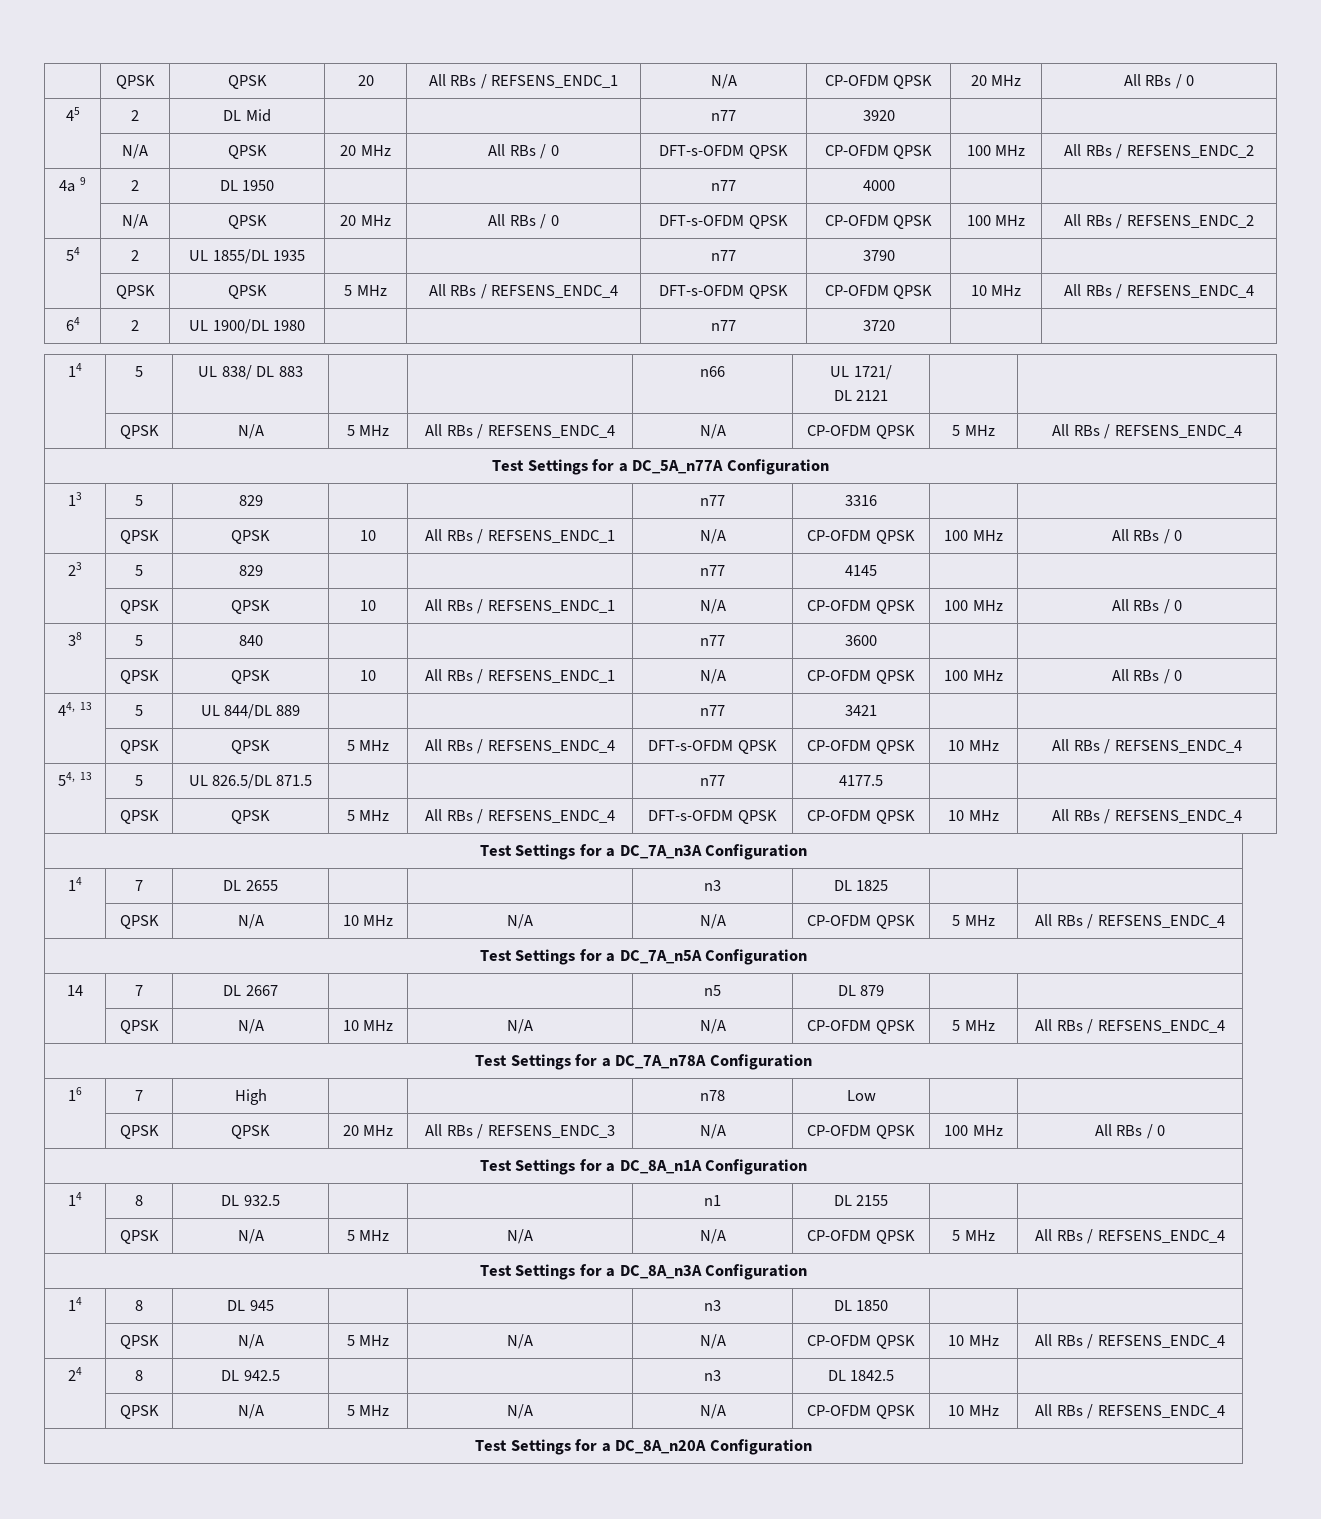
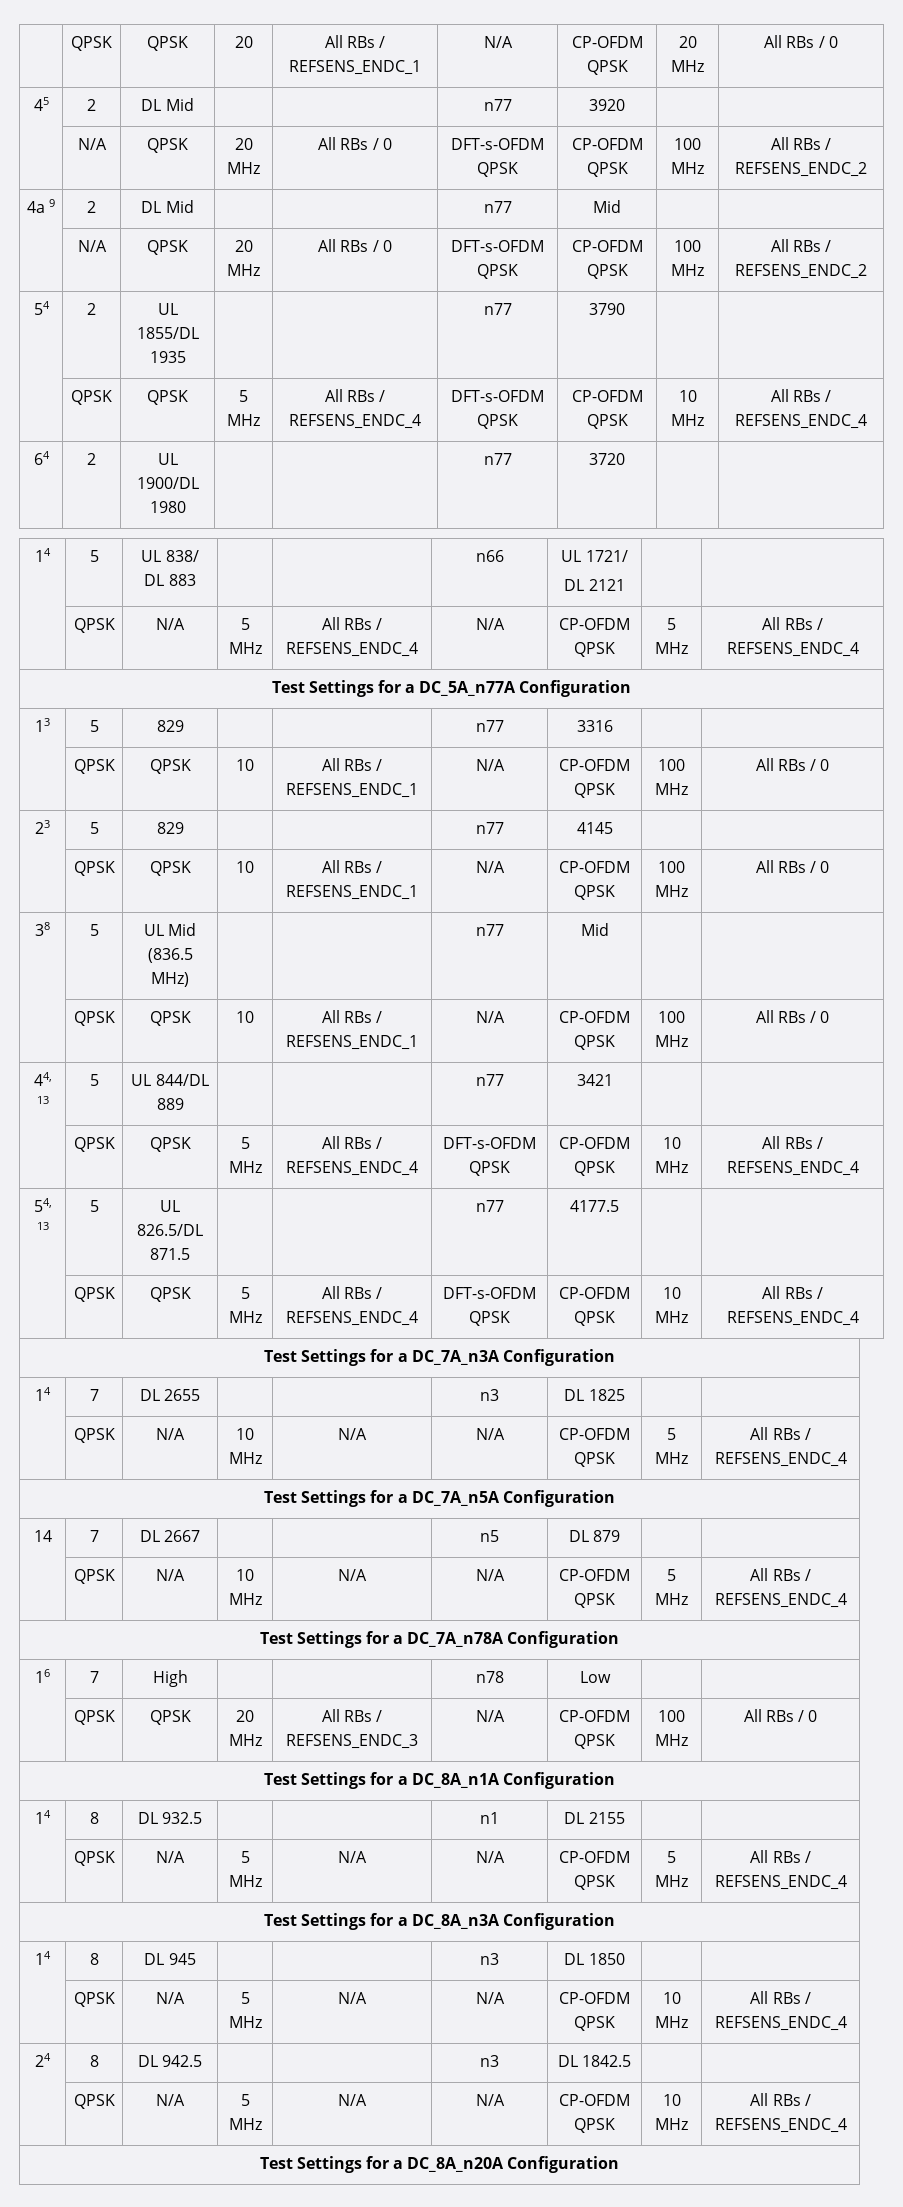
- 4a 9 | 2 | DL 1950 | | | n77 | 4000 | |
+ 4a 9 | 2 | DL Mid | | | n77 | Mid | |
- 38 | 5 | 840 | | | n77 | 3600 | |
+ 38 | 5 | UL Mid (836.5 MHz) | | | n77 | Mid | |

